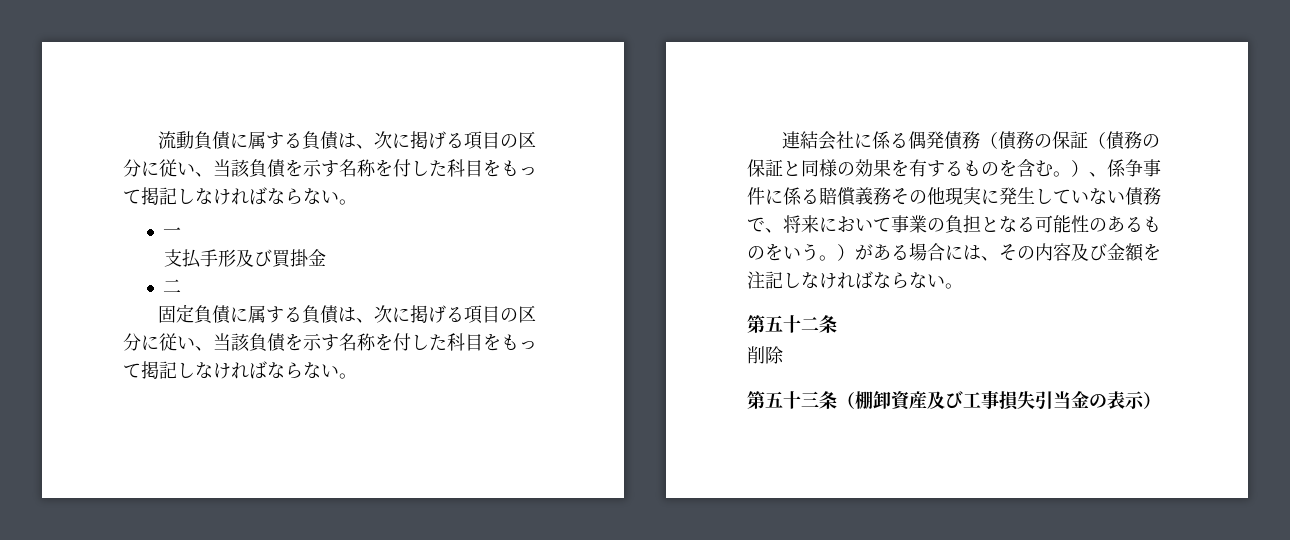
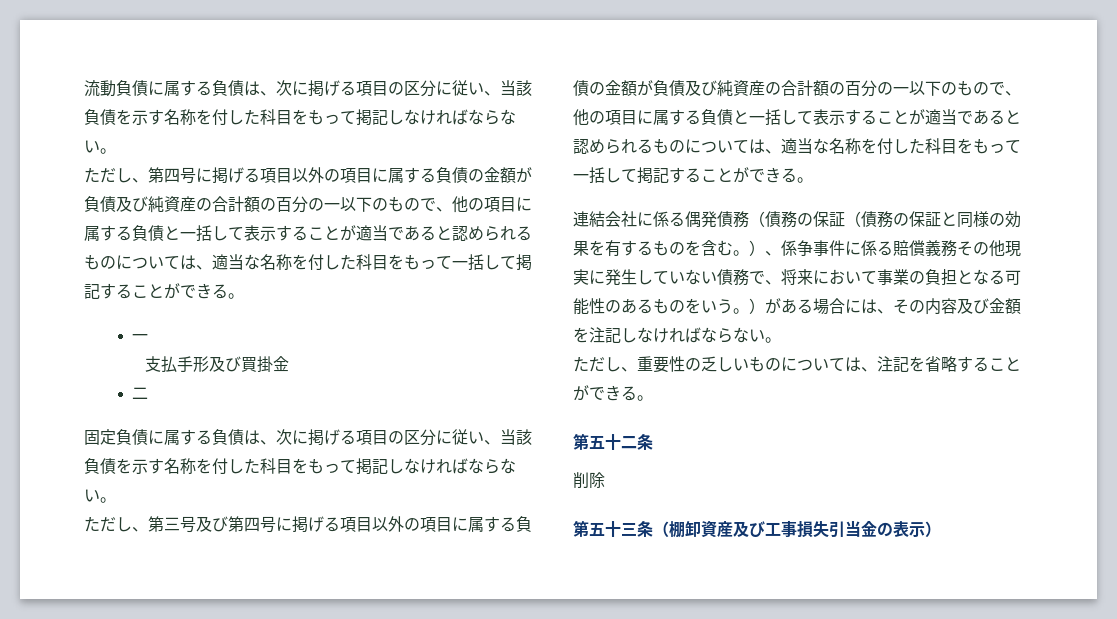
+ ただし、第四号に掲げる項目以外の項目に属する負債の金額が負債及び純資産の合計額の百分の一以下のもので、他の項目に属する負債と一括して表示することが適当であると認められるものについては、適当な名称を付した科目をもって一括して掲記することができる。
+ ただし、第三号及び第四号に掲げる項目以外の項目に属する負債の金額が負債及び純資産の合計額の百分の一以下のもので、他の項目に属する負債と一括して表示することが適当であると認められるものについては、適当な名称を付した科目をもって一括して掲記することができる。
+ ただし、重要性の乏しいものについては、注記を省略することができる。

